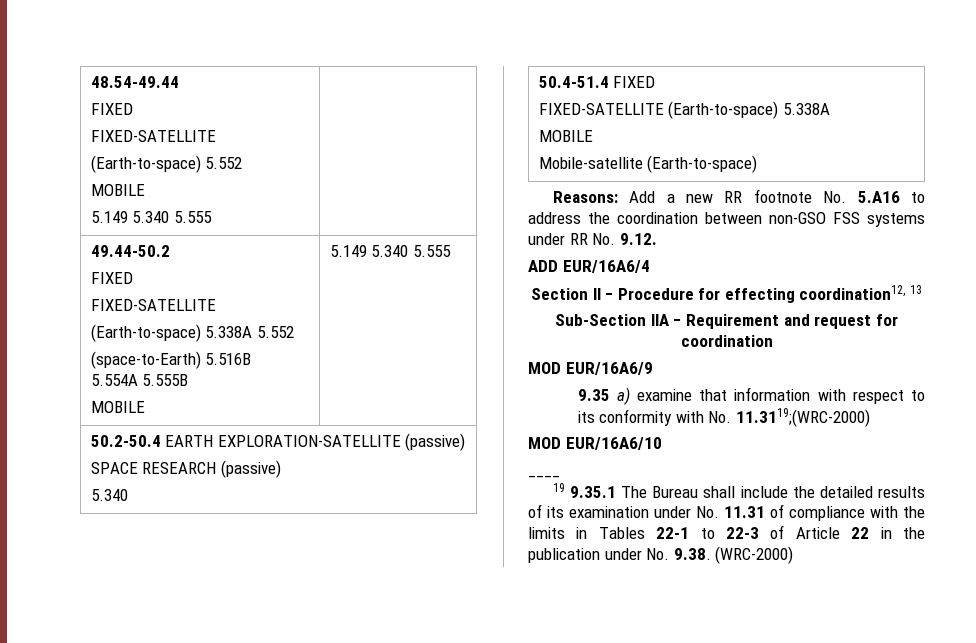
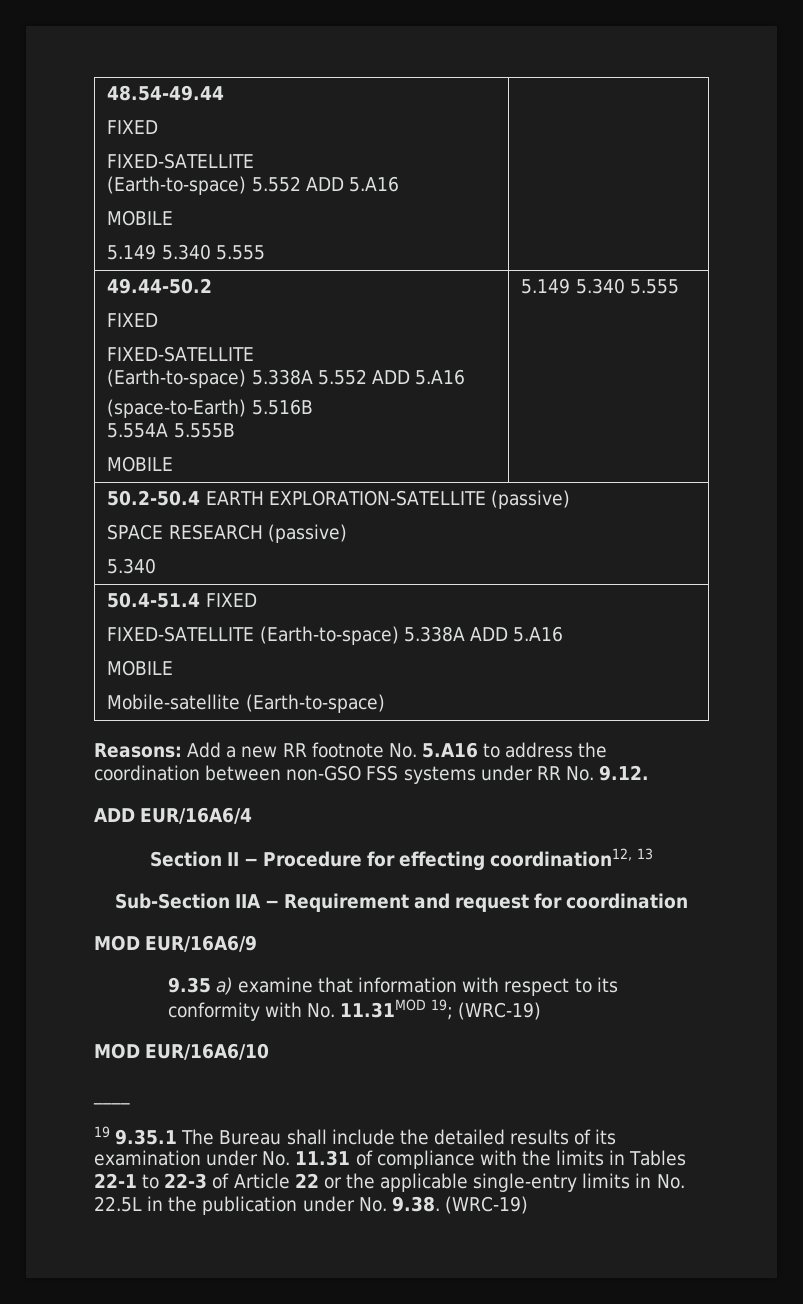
  48.54-49.44
  FIXED
  FIXED-SATELLITE
- (Earth-to-space) 5.552
+ (Earth-to-space) 5.552 ADD 5.A16
  49.44-50.2
  FIXED
  FIXED-SATELLITE
- (Earth-to-space) 5.338A 5.552
+ (Earth-to-space) 5.338A 5.552 ADD 5.A16
  50.4-51.4 FIXED
- FIXED-SATELLITE (Earth-to-space) 5.338A
+ FIXED-SATELLITE (Earth-to-space) 5.338A ADD 5.A16
- 9.35 a) examine that information with respect to its conformity with No. 11.3119;(WRC-2000)
+ 9.35 a) examine that information with respect to its conformity with No. 11.31MOD 19; (WRC-19)
- 19 9.35.1 The Bureau shall include the detailed results of its examination under No. 11.31 of compliance with the limits in Tables 22-1 to 22-3 of Article 22 in the publication under No. 9.38. (WRC-2000)
+ 19 9.35.1 The Bureau shall include the detailed results of its examination under No. 11.31 of compliance with the limits in Tables 22-1 to 22-3 of Article 22 or the applicable single-entry limits in No. 22.5L in the publication under No. 9.38. (WRC-19)

